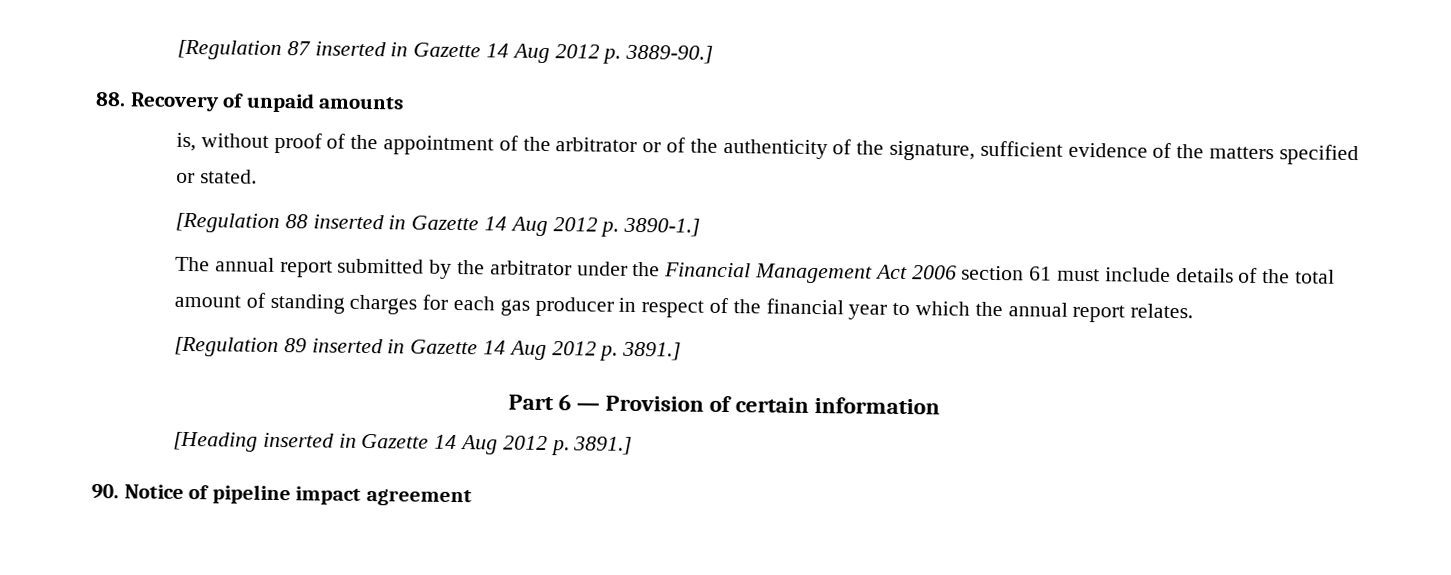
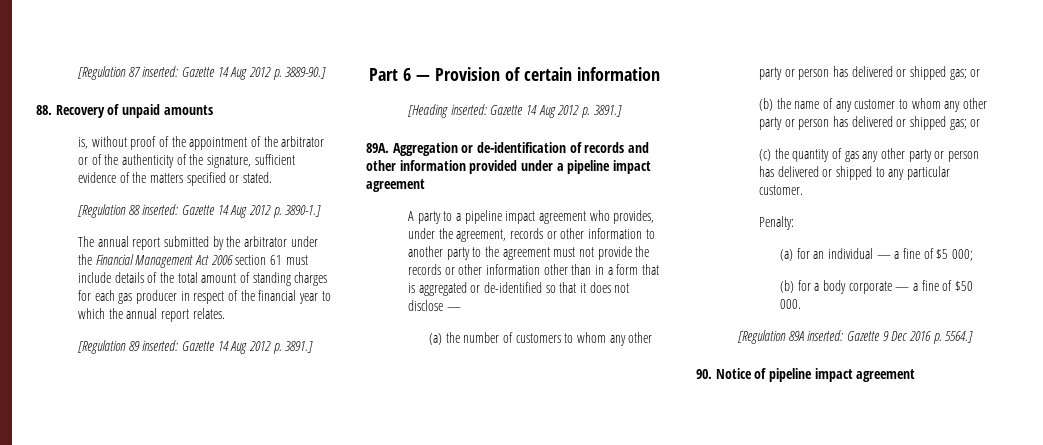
- [Regulation 87 inserted in Gazette 14 Aug 2012 p. 3889-90.]
+ [Regulation 87 inserted: Gazette 14 Aug 2012 p. 3889-90.]
- [Regulation 88 inserted in Gazette 14 Aug 2012 p. 3890-1.]
+ [Regulation 88 inserted: Gazette 14 Aug 2012 p. 3890-1.]
- [Regulation 89 inserted in Gazette 14 Aug 2012 p. 3891.]
+ [Regulation 89 inserted: Gazette 14 Aug 2012 p. 3891.]
- [Heading inserted in Gazette 14 Aug 2012 p. 3891.]
+ [Heading inserted: Gazette 14 Aug 2012 p. 3891.]
+ 89A. Aggregation or de-identification of records and other information provided under a pipeline impact agreement
+ A party to a pipeline impact agreement who provides, under the agreement, records or other information to another party to the agreement must not provide the records or other information other than in a form that is aggregated or de-identified so that it does not disclose —
+ (a) the number of customers to whom any other party or person has delivered or shipped gas; or
+ (b) the name of any customer to whom any other party or person has delivered or shipped gas; or
+ (c) the quantity of gas any other party or person has delivered or shipped to any particular customer.
+ Penalty:
+ (a) for an individual — a fine of $5 000;
+ (b) for a body corporate — a fine of $50 000.
+ [Regulation 89A inserted: Gazette 9 Dec 2016 p. 5564.]

